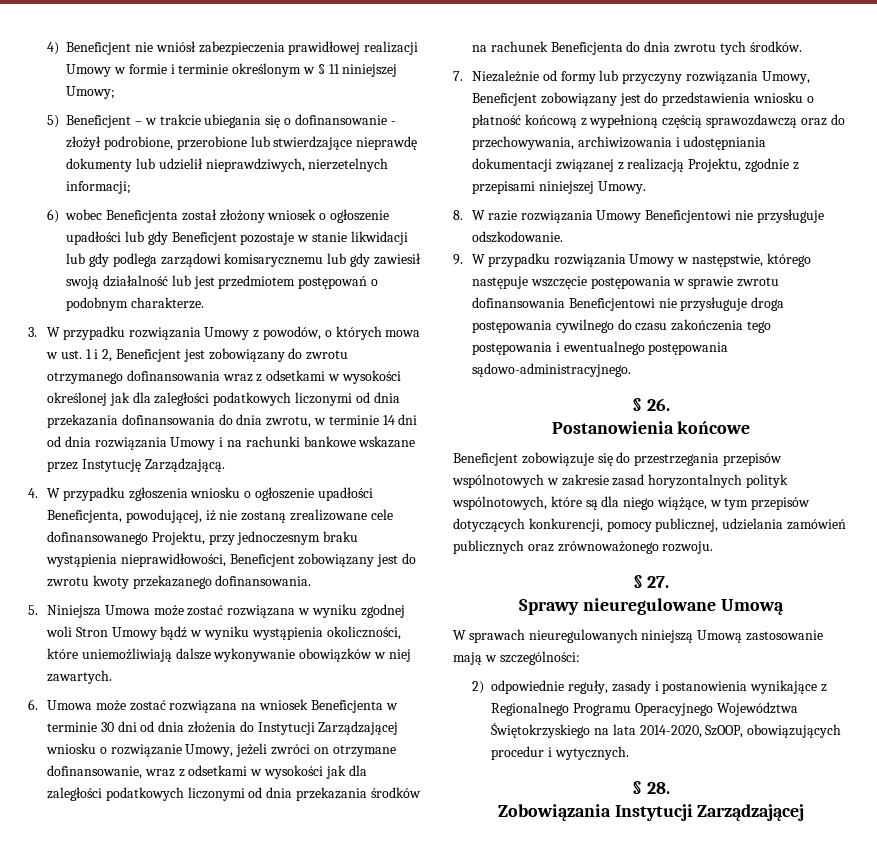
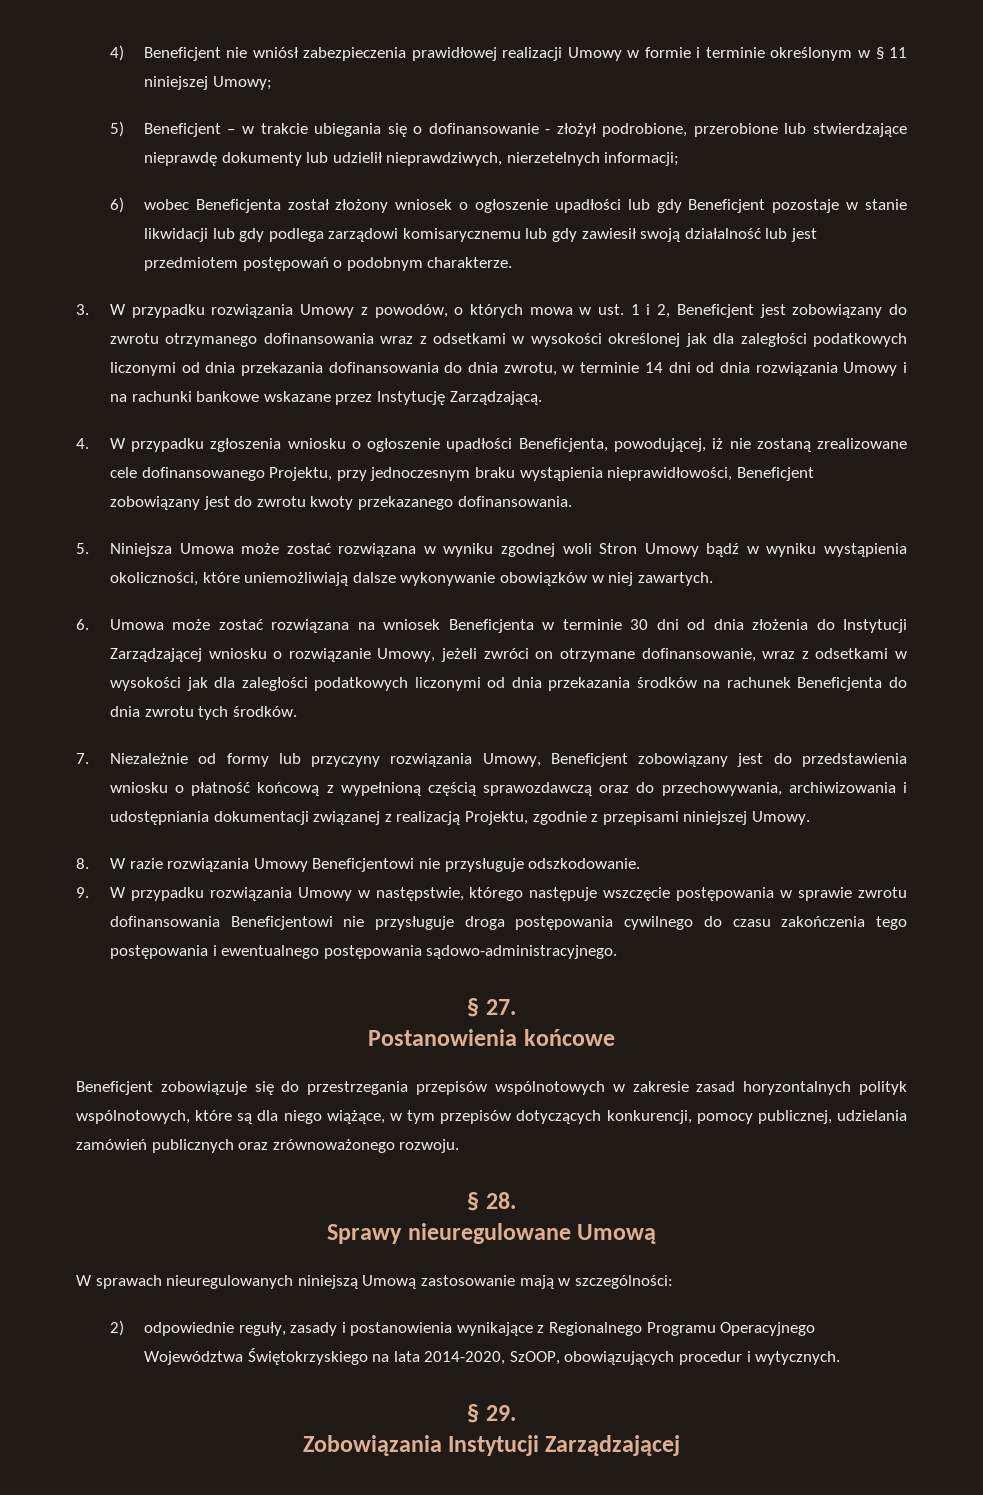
- § 26.
+ § 27.
- § 27.
+ § 28.
- § 28.
+ § 29.

